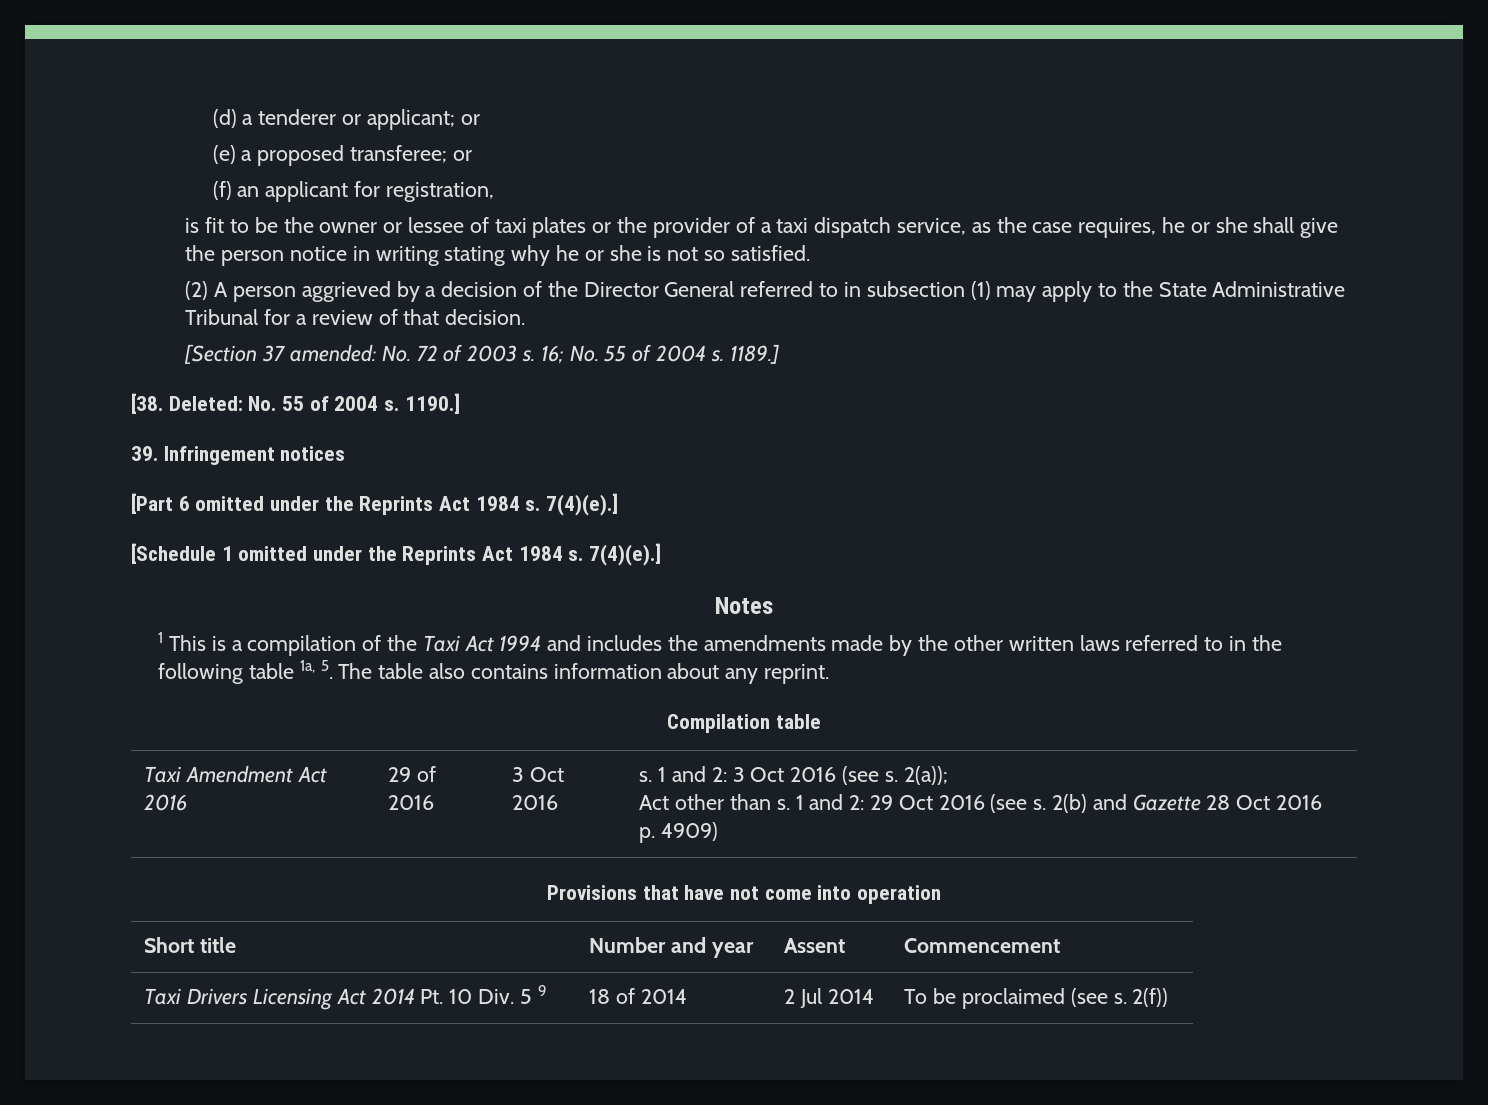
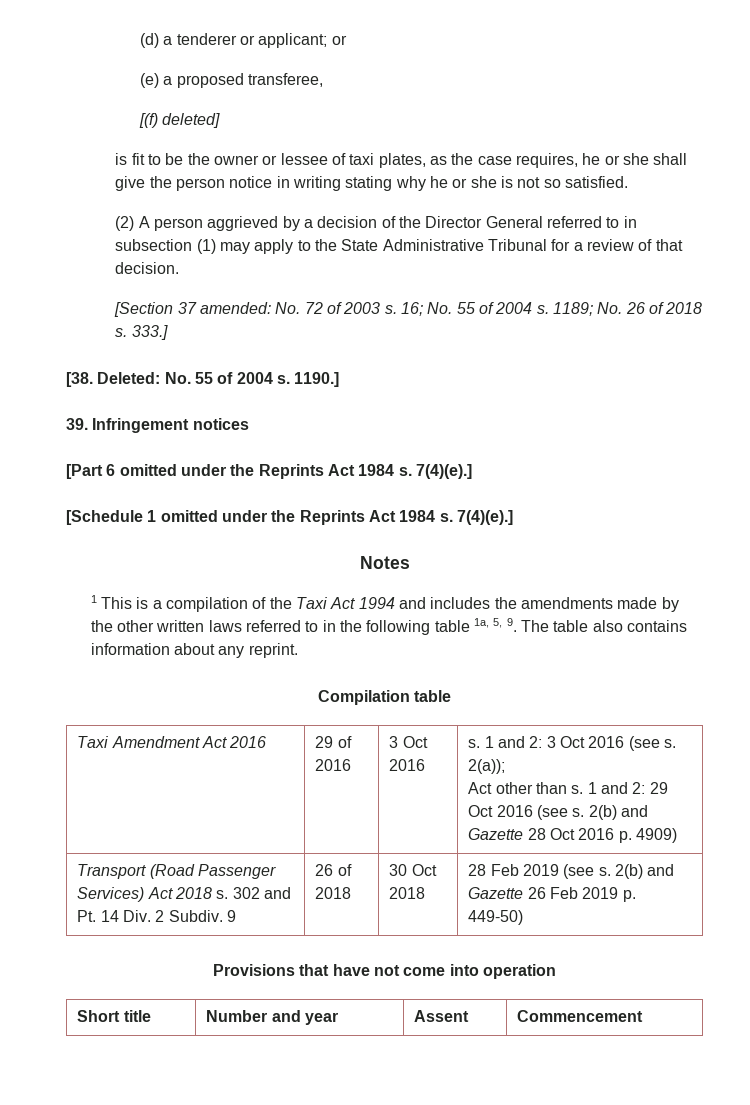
- (e) a proposed transferee; or
- (f) an applicant for registration,
+ (e) a proposed transferee,
+ [(f) deleted]
- is fit to be the owner or lessee of taxi plates or the provider of a taxi dispatch service, as the case requires, he or she shall give the person notice in writing stating why he or she is not so satisfied.
+ is fit to be the owner or lessee of taxi plates, as the case requires, he or she shall give the person notice in writing stating why he or she is not so satisfied.
- 1189.]
+ 1189; No. 26 of 2018 s. 333.]
- 1 This is a compilation of the Taxi Act 1994 and includes the amendments made by the other written laws referred to in the following table 1a, 5. The table also contains information about any reprint.
+ 1 This is a compilation of the Taxi Act 1994 and includes the amendments made by the other written laws referred to in the following table 1a, 5, 9. The table also contains information about any reprint.
+ Transport (Road Passenger Services) Act 2018 s. 302 and Pt. 14 Div. 2 Subdiv. 9 | 26 of 2018 | 30 Oct 2018 | 28 Feb 2019 (see s. 2(b) and Gazette 26 Feb 2019 p. 449-50)
- Taxi Drivers Licensing Act 2014 Pt. 10 Div. 5 9 | 18 of 2014 | 2 Jul 2014 | To be proclaimed (see s. 2(f))

